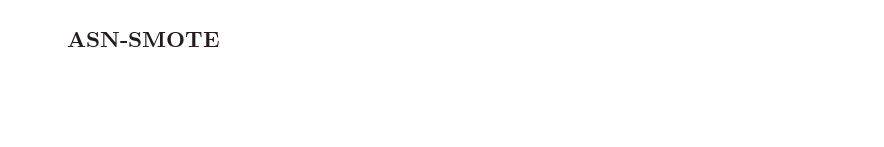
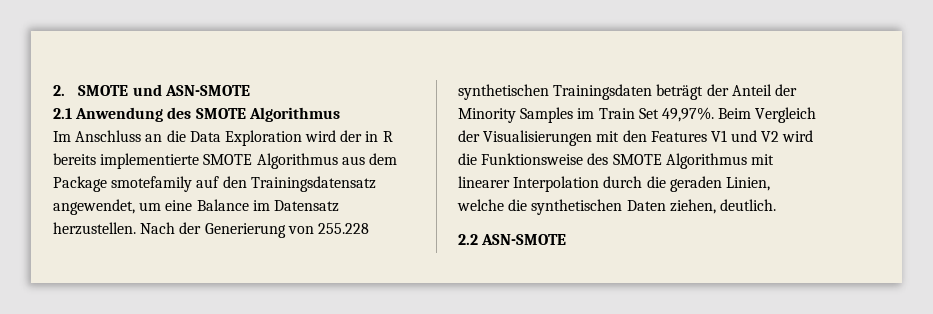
- ASN-SMOTE
+ 2. SMOTE und ASN-SMOTE
+ 2.1 Anwendung des SMOTE Algorithmus
+ Im Anschluss an die Data Exploration wird der in R bereits implementierte SMOTE Algorithmus aus dem Package smotefamily auf den Trainingsdatensatz angewendet, um eine Balance im Datensatz herzustellen. Nach der Generierung von 255.228 synthetischen Trainingsdaten beträgt der Anteil der Minority Samples im Train Set 49,97%. Beim Vergleich der Visualisierungen mit den Features V1 und V2 wird die Funktionsweise des SMOTE Algorithmus mit linearer Interpolation durch die geraden Linien, welche die synthetischen Daten ziehen, deutlich.
+ 2.2 ASN-SMOTE

